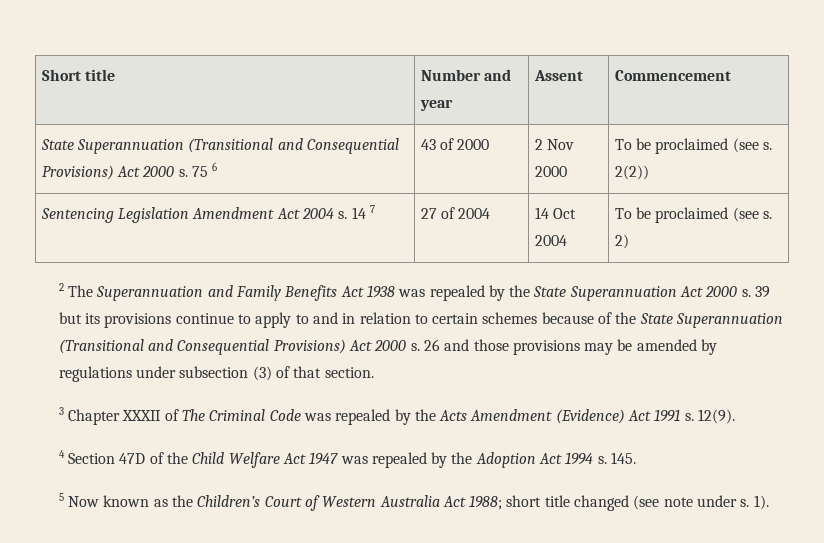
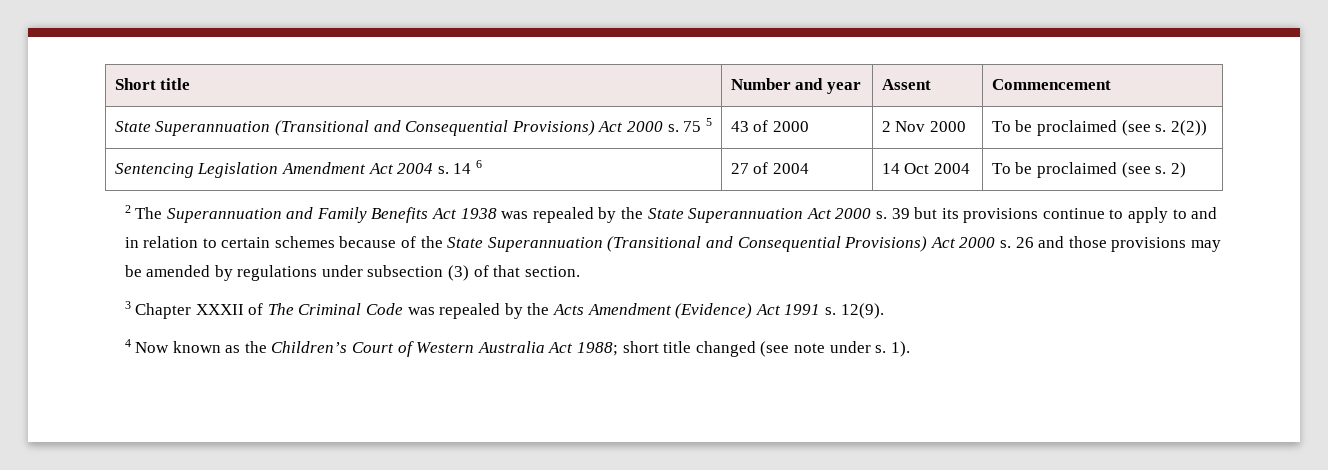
- State Superannuation (Transitional and Consequential Provisions) Act 2000 s. 75 6 | 43 of 2000 | 2 Nov 2000 | To be proclaimed (see s. 2(2))
+ State Superannuation (Transitional and Consequential Provisions) Act 2000 s. 75 5 | 43 of 2000 | 2 Nov 2000 | To be proclaimed (see s. 2(2))
- Sentencing Legislation Amendment Act 2004 s. 14 7 | 27 of 2004 | 14 Oct 2004 | To be proclaimed (see s. 2)
+ Sentencing Legislation Amendment Act 2004 s. 14 6 | 27 of 2004 | 14 Oct 2004 | To be proclaimed (see s. 2)
- 4 Section 47D of the Child Welfare Act 1947 was repealed by the Adoption Act 1994 s. 145.
- 5 Now known as the Children’s Court of Western Australia Act 1988; short title changed (see note under s.
+ 4 Now known as the Children’s Court of Western Australia Act 1988; short title changed (see note under s.

